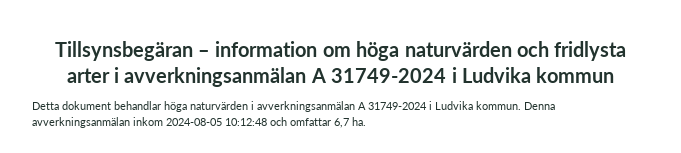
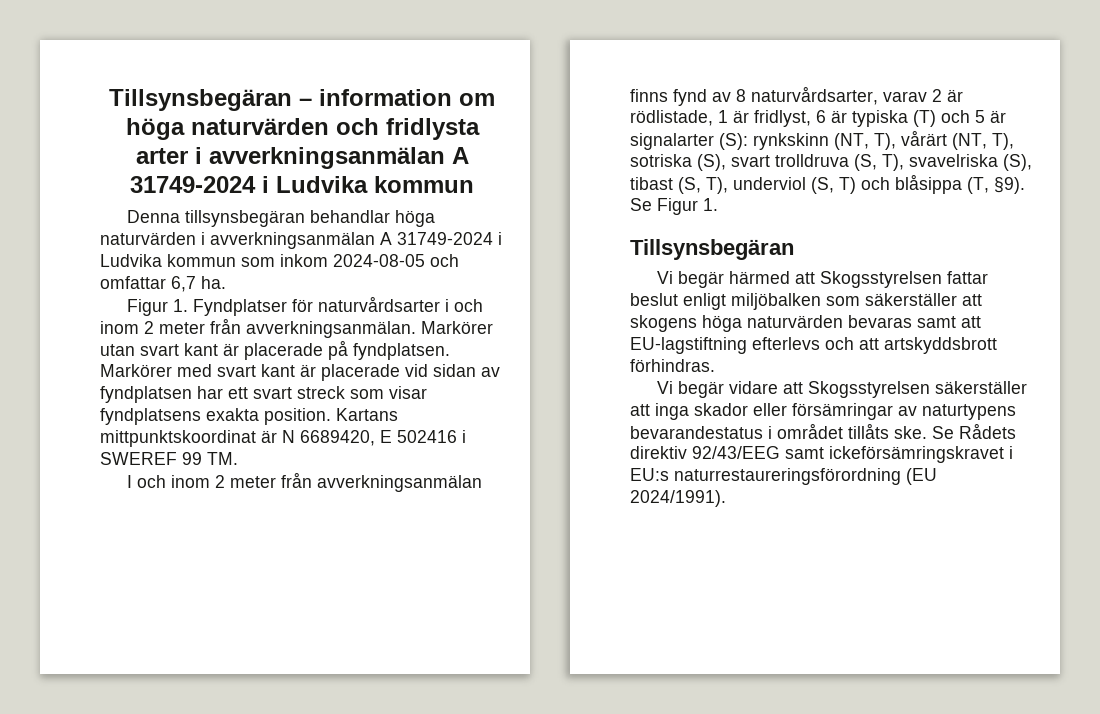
- Detta dokument behandlar höga naturvärden i avverkningsanmälan A 31749-2024 i Ludvika kommun. Denna avverkningsanmälan inkom 2024-08-05 10:12:48 och omfattar 6,7 ha.
+ Denna tillsynsbegäran behandlar höga naturvärden i avverkningsanmälan A 31749-2024 i Ludvika kommun som inkom 2024-08-05 och omfattar 6,7 ha.
+ Figur 1. Fyndplatser för naturvårdsarter i och inom 2 meter från avverkningsanmälan. Markörer utan svart kant är placerade på fyndplatsen. Markörer med svart kant är placerade vid sidan av fyndplatsen har ett svart streck som visar fyndplatsens exakta position. Kartans mittpunktskoordinat är N 6689420, E 502416 i SWEREF 99 TM.
+ I och inom 2 meter från avverkningsanmälan finns fynd av 8 naturvårdsarter, varav 2 är rödlistade, 1 är fridlyst, 6 är typiska (T) och 5 är signalarter (S): rynkskinn (NT, T), vårärt (NT, T), sotriska (S), svart trolldruva (S, T), svavelriska (S), tibast (S, T), underviol (S, T) och blåsippa (T, §9). Se Figur 1.
+ Tillsynsbegäran
+ Vi begär härmed att Skogsstyrelsen fattar beslut enligt miljöbalken som säkerställer att skogens höga naturvärden bevaras samt att EU-lagstiftning efterlevs och att artskyddsbrott förhindras.
+ Vi begär vidare att Skogsstyrelsen säkerställer att inga skador eller försämringar av naturtypens bevarandestatus i området tillåts ske. Se Rådets direktiv 92/43/EEG samt ickeförsämringskravet i EU:s naturrestaureringsförordning (EU 2024/1991).

